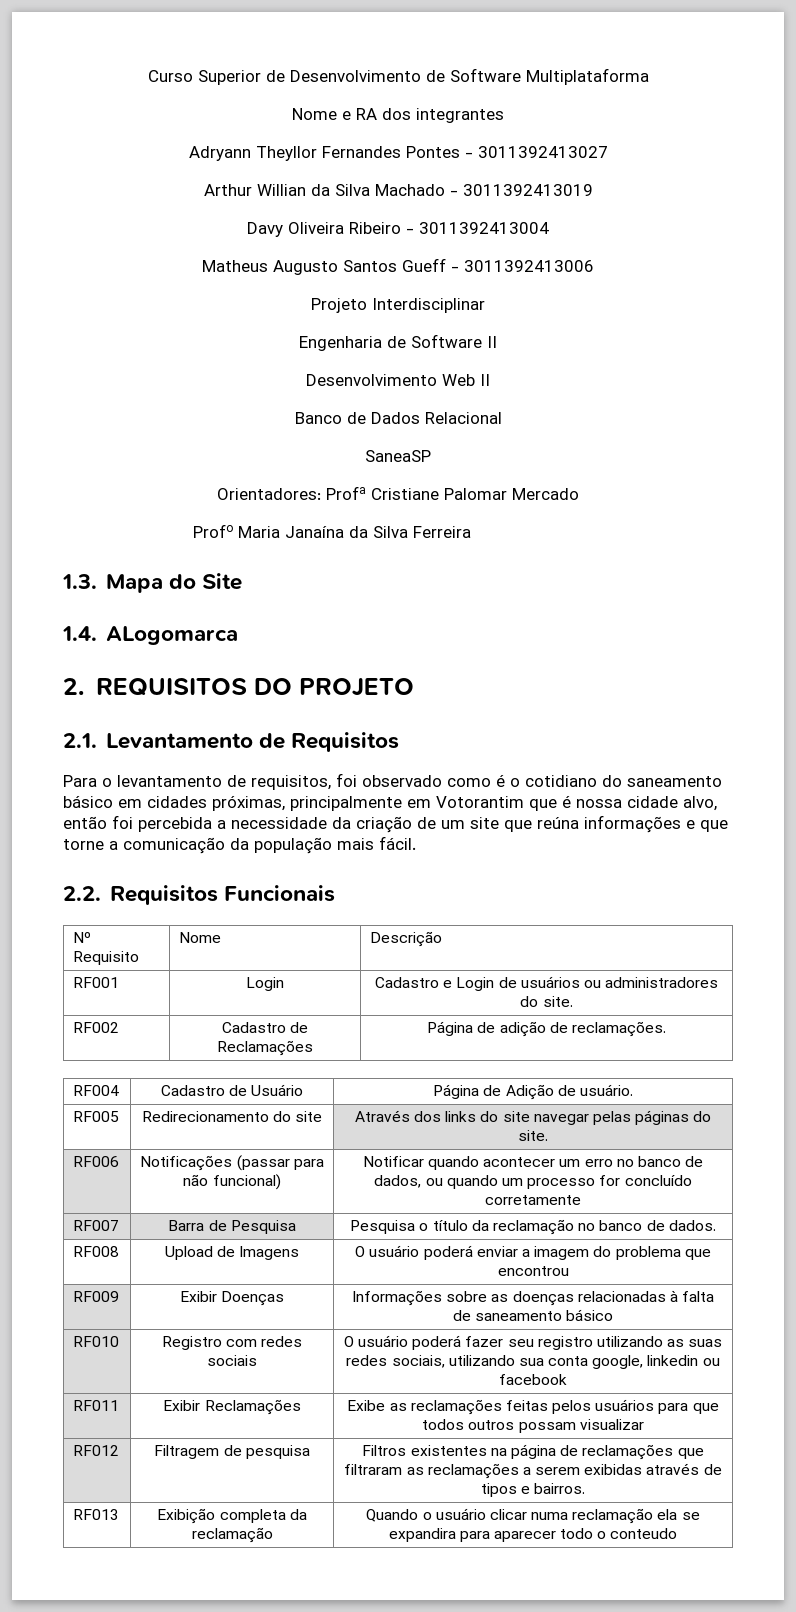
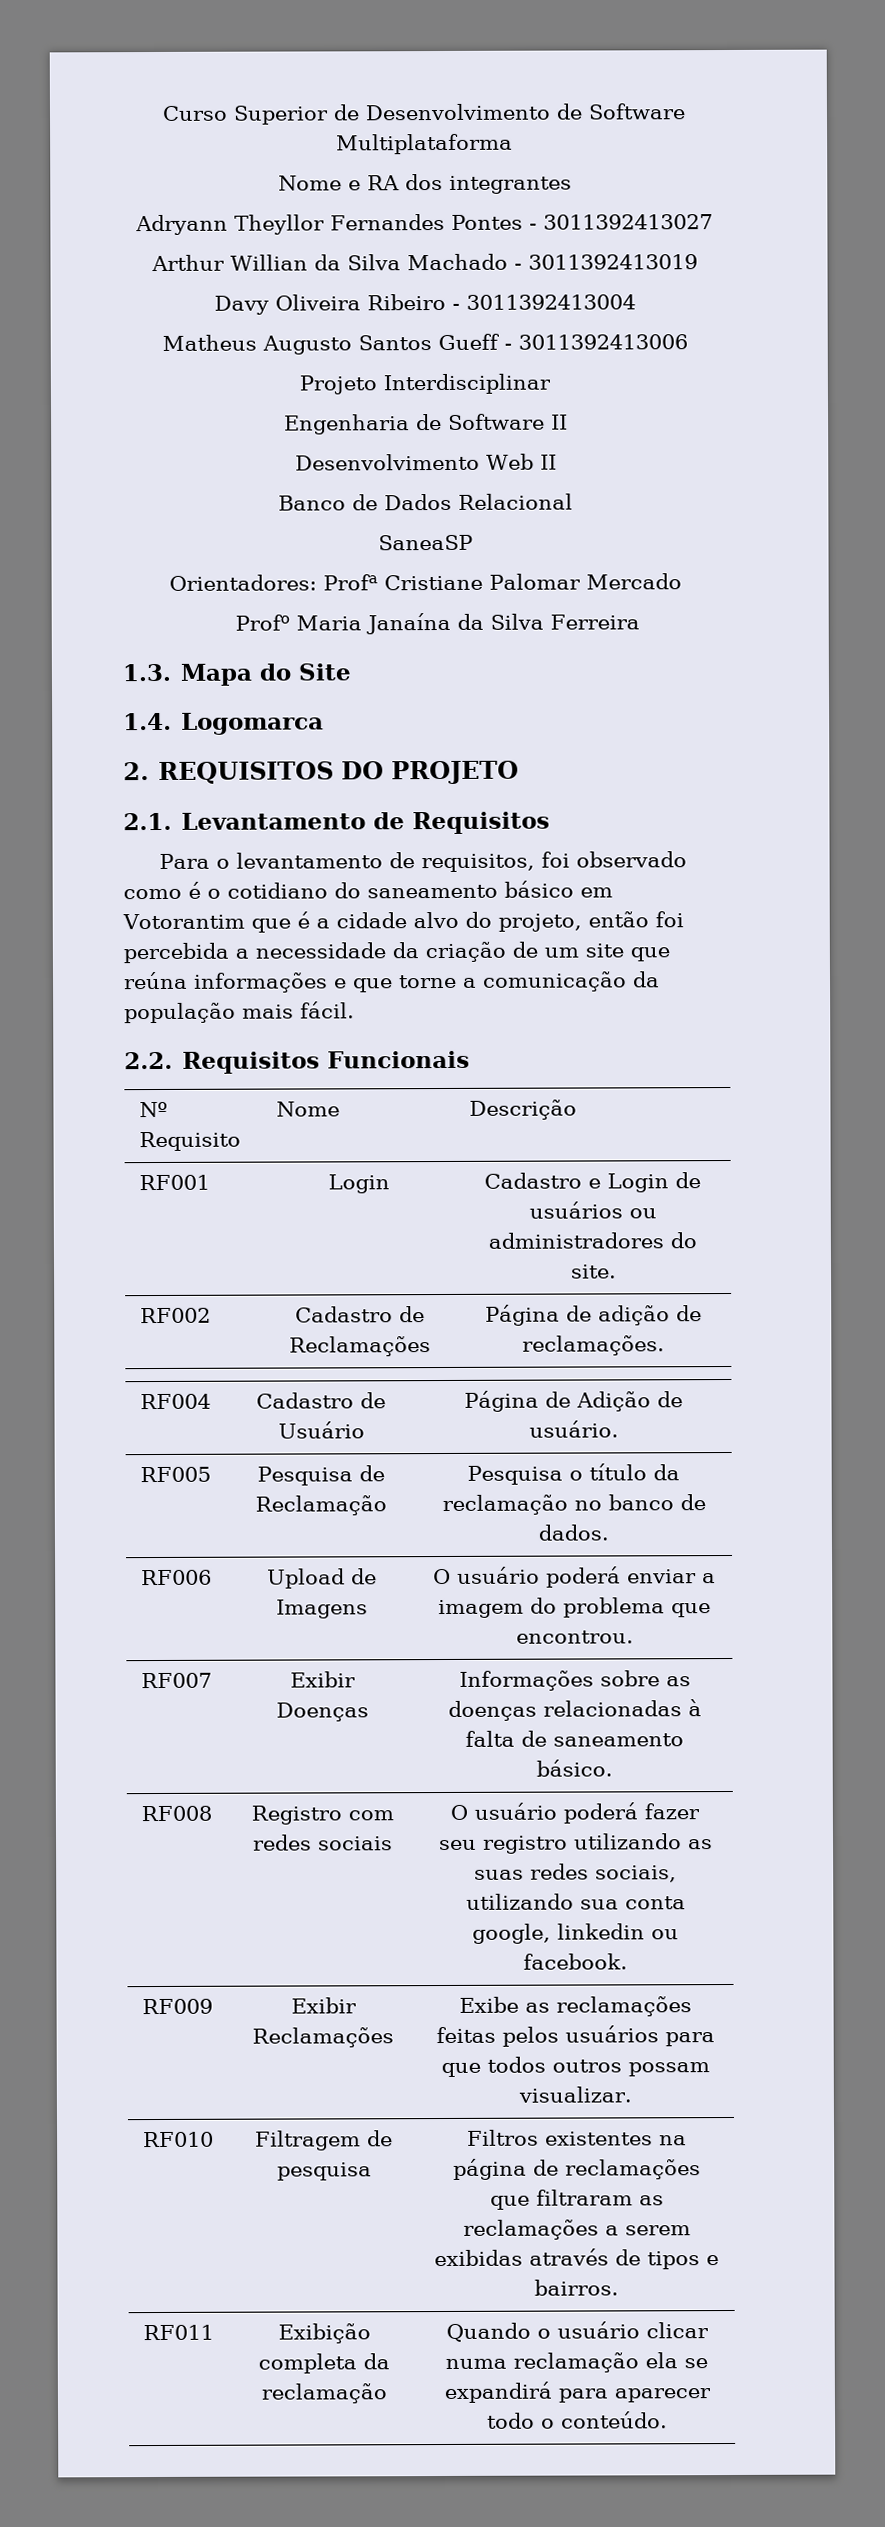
- 1.4. ALogomarca
+ 1.4. Logomarca
- Para o levantamento de requisitos, foi observado como é o cotidiano do saneamento básico em cidades próximas, principalmente em Votorantim que é nossa cidade alvo, então foi percebida a necessidade da criação de um site que reúna informações e que torne a comunicação da população mais fácil.
+ Para o levantamento de requisitos, foi observado como é o cotidiano do saneamento básico em Votorantim que é a cidade alvo do projeto, então foi percebida a necessidade da criação de um site que reúna informações e que torne a comunicação da população mais fácil.
- RF005 | Redirecionamento do site | Através dos links do site navegar pelas páginas do site.
- RF006 | Notificações (passar para não funcional) | Notificar quando acontecer um erro no banco de dados, ou quando um processo for concluído corretamente
- RF007 | Barra de Pesquisa | Pesquisa o título da reclamação no banco de dados.
+ RF005 | Pesquisa de Reclamação | Pesquisa o título da reclamação no banco de dados.
- RF008 | Upload de Imagens | O usuário poderá enviar a imagem do problema que encontrou
- RF009 | Exibir Doenças | Informações sobre as doenças relacionadas à falta de saneamento básico
- RF010 | Registro com redes sociais | O usuário poderá fazer seu registro utilizando as suas redes sociais, utilizando sua conta google, linkedin ou facebook
- RF011 | Exibir Reclamações | Exibe as reclamações feitas pelos usuários para que todos outros possam visualizar
- RF012 | Filtragem de pesquisa | Filtros existentes na página de reclamações que filtraram as reclamações a serem exibidas através de tipos e bairros.
+ RF006 | Upload de Imagens | O usuário poderá enviar a imagem do problema que encontrou.
+ RF007 | Exibir Doenças | Informações sobre as doenças relacionadas à falta de saneamento básico.
+ RF008 | Registro com redes sociais | O usuário poderá fazer seu registro utilizando as suas redes sociais, utilizando sua conta google, linkedin ou facebook.
+ RF009 | Exibir Reclamações | Exibe as reclamações feitas pelos usuários para que todos outros possam visualizar.
+ RF010 | Filtragem de pesquisa | Filtros existentes na página de reclamações que filtraram as reclamações a serem exibidas através de tipos e bairros.
- RF013 | Exibição completa da reclamação | Quando o usuário clicar numa reclamação ela se expandira para aparecer todo o conteudo
+ RF011 | Exibição completa da reclamação | Quando o usuário clicar numa reclamação ela se expandirá para aparecer todo o conteúdo.

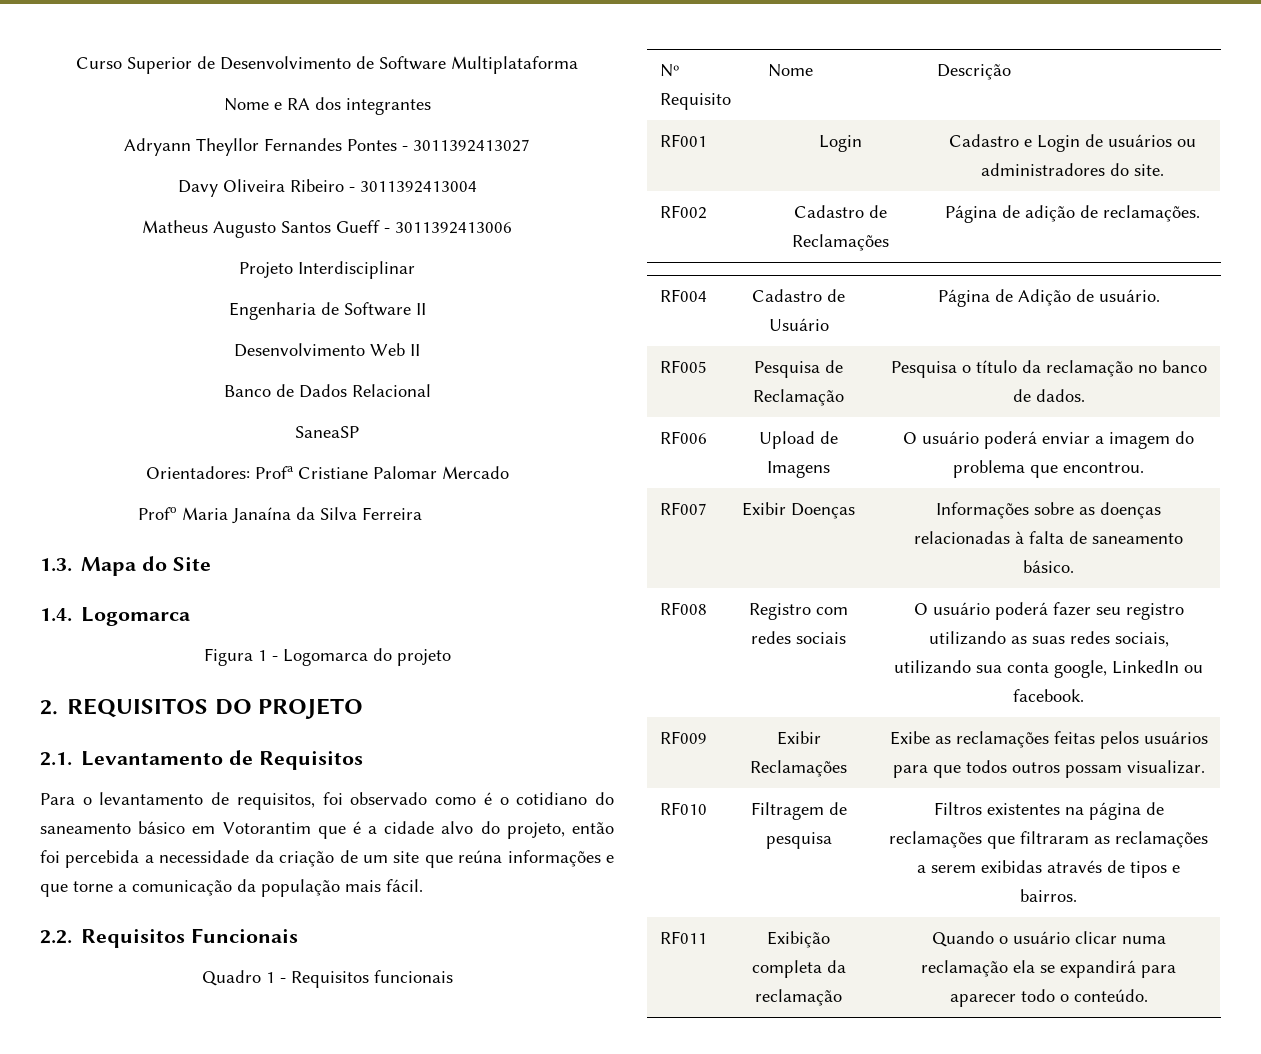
- Arthur Willian da Silva Machado - 3011392413019
+ Figura 1 - Logomarca do projeto
+ Quadro 1 - Requisitos funcionais
- RF008 | Registro com redes sociais | O usuário poderá fazer seu registro utilizando as suas redes sociais, utilizando sua conta google, linkedin ou facebook.
+ RF008 | Registro com redes sociais | O usuário poderá fazer seu registro utilizando as suas redes sociais, utilizando sua conta google, LinkedIn ou facebook.

